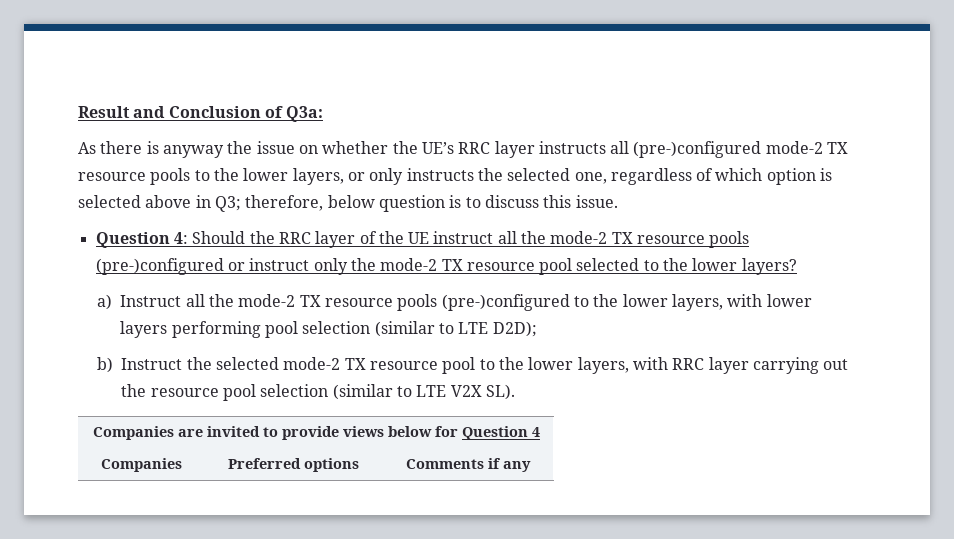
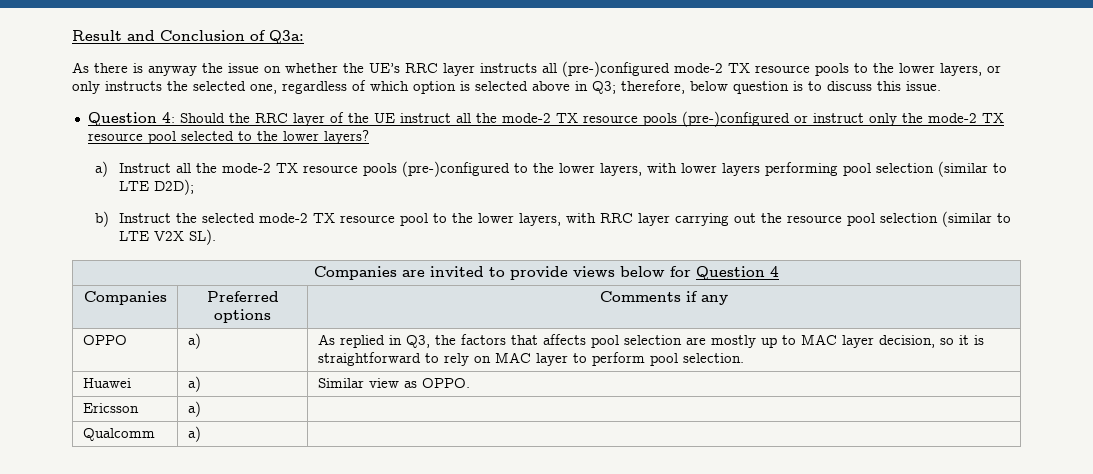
+ OPPO | a) | As replied in Q3, the factors that affects pool selection are mostly up to MAC layer decision, so it is straightforward to rely on MAC layer to perform pool selection.
+ Huawei | a) | Similar view as OPPO.
+ Ericsson | a) |
+ Qualcomm | a) |

